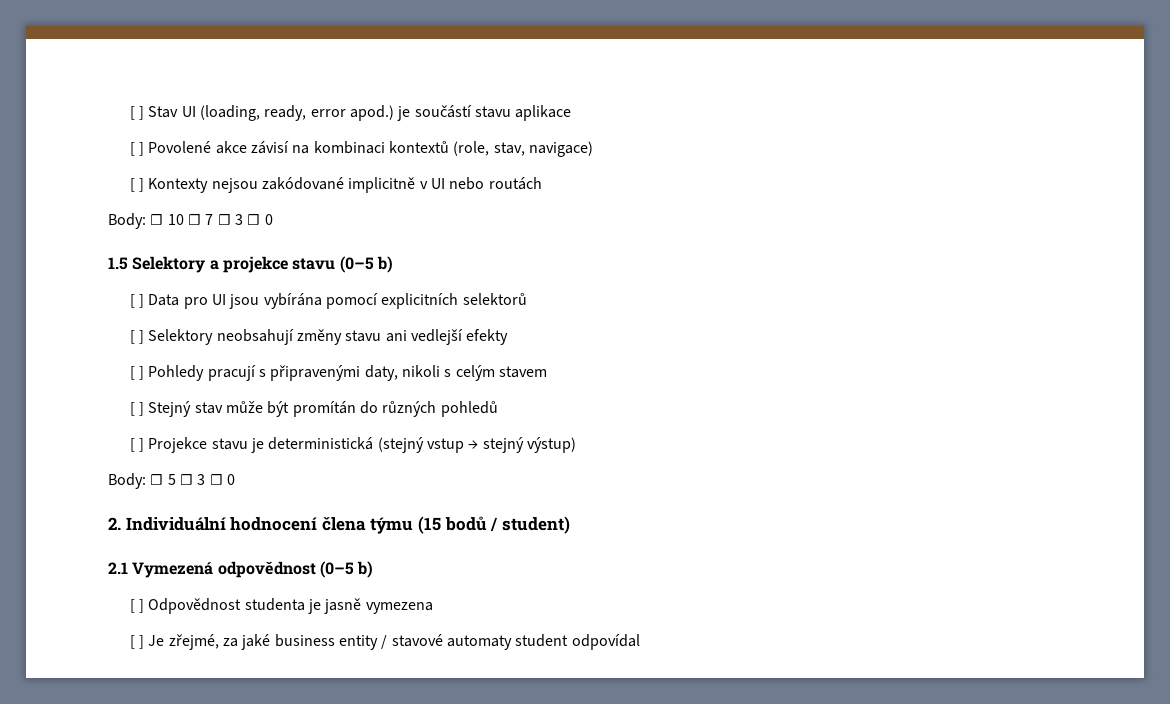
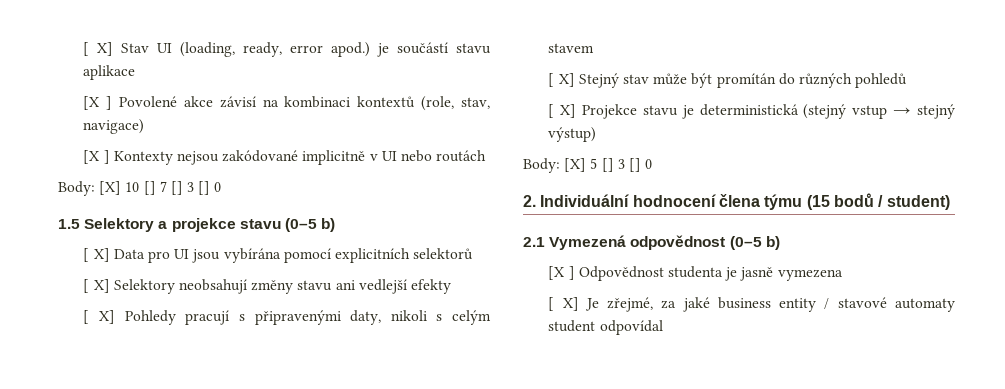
- [ ] Stav UI (loading, ready, error apod.) je součástí stavu aplikace
+ [ X] Stav UI (loading, ready, error apod.) je součástí stavu aplikace
- [ ] Povolené akce závisí na kombinaci kontextů (role, stav, navigace)
+ [X ] Povolené akce závisí na kombinaci kontextů (role, stav, navigace)
- [ ] Kontexty nejsou zakódované implicitně v UI nebo routách
+ [X ] Kontexty nejsou zakódované implicitně v UI nebo routách
- Body: ☐ 10 ☐ 7 ☐ 3 ☐ 0
+ Body: [X] 10 [] 7 [] 3 [] 0
- [ ] Data pro UI jsou vybírána pomocí explicitních selektorů
+ [ X] Data pro UI jsou vybírána pomocí explicitních selektorů
- [ ] Selektory neobsahují změny stavu ani vedlejší efekty
+ [ X] Selektory neobsahují změny stavu ani vedlejší efekty
- [ ] Pohledy pracují s připravenými daty, nikoli s celým stavem
+ [ X] Pohledy pracují s připravenými daty, nikoli s celým stavem
- [ ] Stejný stav může být promítán do různých pohledů
+ [ X] Stejný stav může být promítán do různých pohledů
- [ ] Projekce stavu je deterministická (stejný vstup → stejný výstup)
+ [ X] Projekce stavu je deterministická (stejný vstup → stejný výstup)
- Body: ☐ 5 ☐ 3 ☐ 0
+ Body: [X] 5 [] 3 [] 0
- [ ] Odpovědnost studenta je jasně vymezena
+ [X ] Odpovědnost studenta je jasně vymezena
- [ ] Je zřejmé, za jaké business entity / stavové automaty student odpovídal
+ [ X] Je zřejmé, za jaké business entity / stavové automaty student odpovídal

